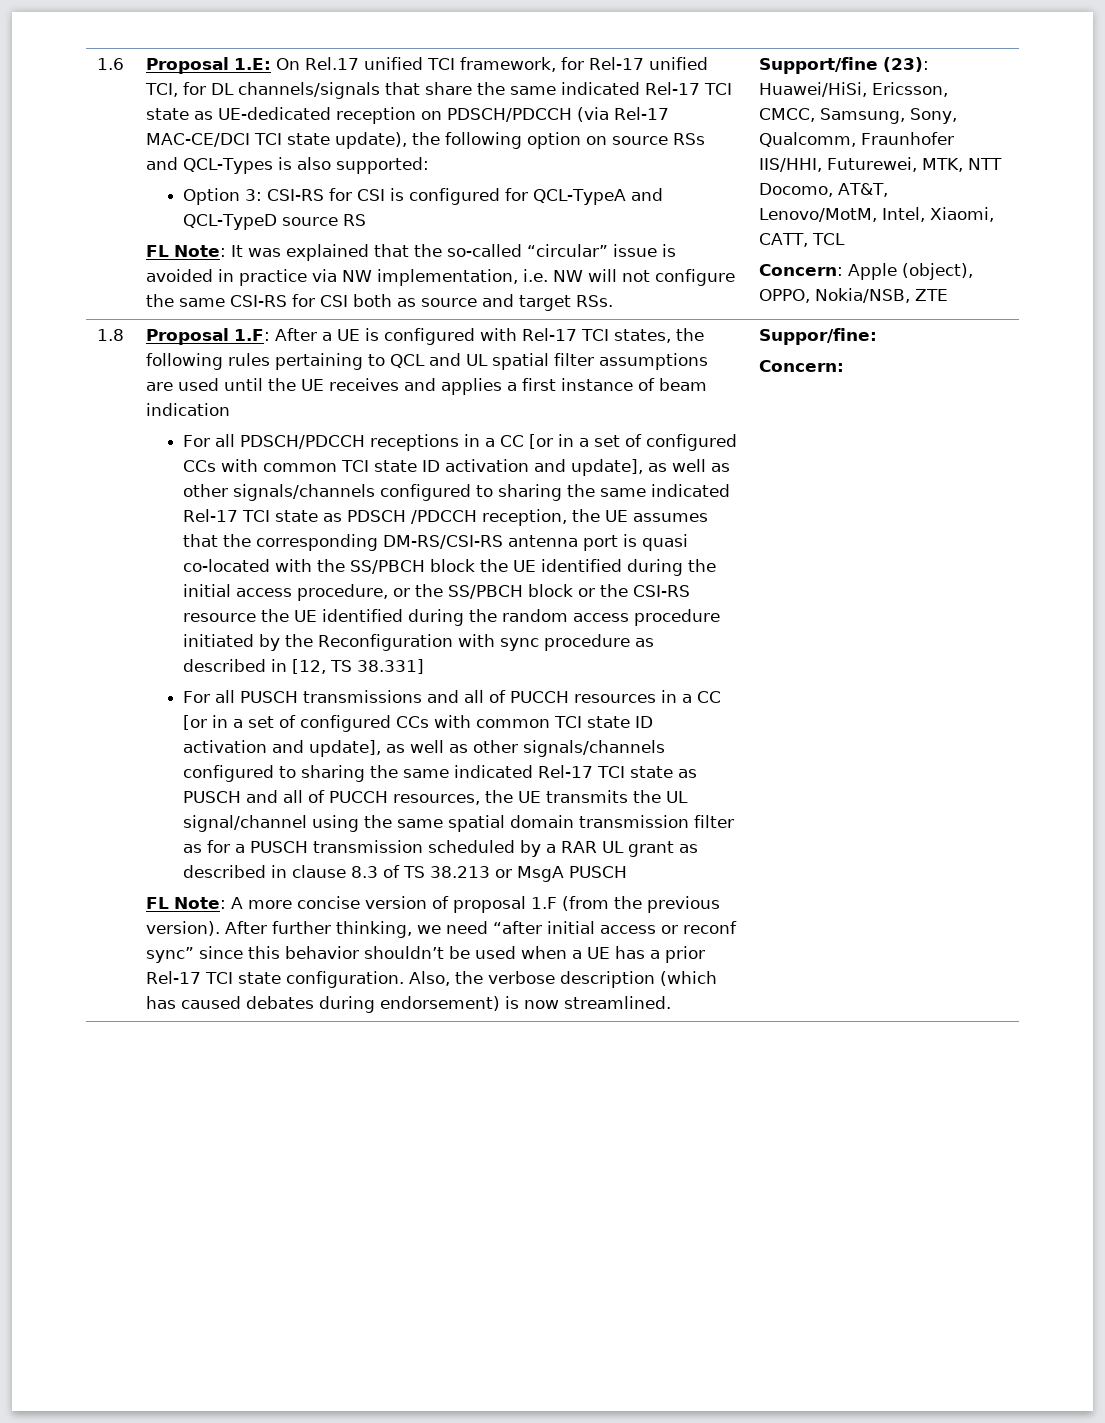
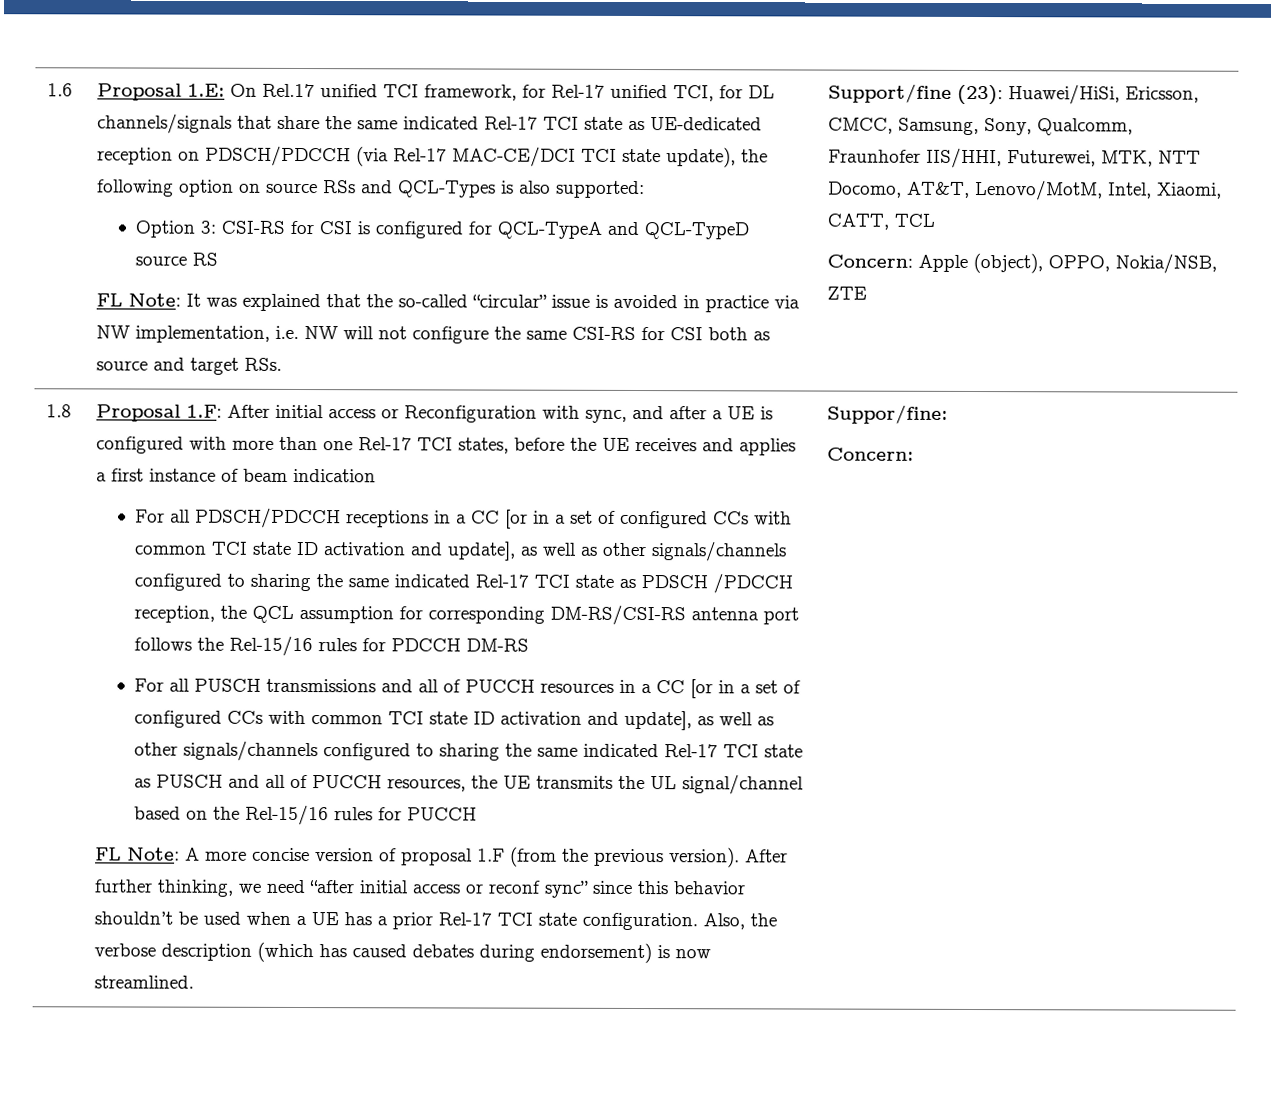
- Proposal 1.F: After a UE is configured with Rel-17 TCI states, the following rules pertaining to QCL and UL spatial filter assumptions are used until the UE receives and applies a first instance of beam indication
+ Proposal 1.F: After initial access or Reconfiguration with sync, and after a UE is configured with more than one Rel-17 TCI states, before the UE receives and applies a first instance of beam indication
- For all PDSCH/PDCCH receptions in a CC [or in a set of configured CCs with common TCI state ID activation and update], as well as other signals/channels configured to sharing the same indicated Rel-17 TCI state as PDSCH /PDCCH reception, the UE assumes that the corresponding DM-RS/CSI-RS antenna port is quasi co-located with the SS/PBCH block the UE identified during the initial access procedure, or the SS/PBCH block or the CSI-RS resource the UE identified during the random access procedure initiated by the Reconfiguration with sync procedure as described in [12, TS 38.331]
+ For all PDSCH/PDCCH receptions in a CC [or in a set of configured CCs with common TCI state ID activation and update], as well as other signals/channels configured to sharing the same indicated Rel-17 TCI state as PDSCH /PDCCH reception, the QCL assumption for corresponding DM-RS/CSI-RS antenna port follows the Rel-15/16 rules for PDCCH DM-RS
- For all PUSCH transmissions and all of PUCCH resources in a CC [or in a set of configured CCs with common TCI state ID activation and update], as well as other signals/channels configured to sharing the same indicated Rel-17 TCI state as PUSCH and all of PUCCH resources, the UE transmits the UL signal/channel using the same spatial domain transmission filter as for a PUSCH transmission scheduled by a RAR UL grant as described in clause 8.3 of TS 38.213 or MsgA PUSCH
+ For all PUSCH transmissions and all of PUCCH resources in a CC [or in a set of configured CCs with common TCI state ID activation and update], as well as other signals/channels configured to sharing the same indicated Rel-17 TCI state as PUSCH and all of PUCCH resources, the UE transmits the UL signal/channel based on the Rel-15/16 rules for PUCCH

